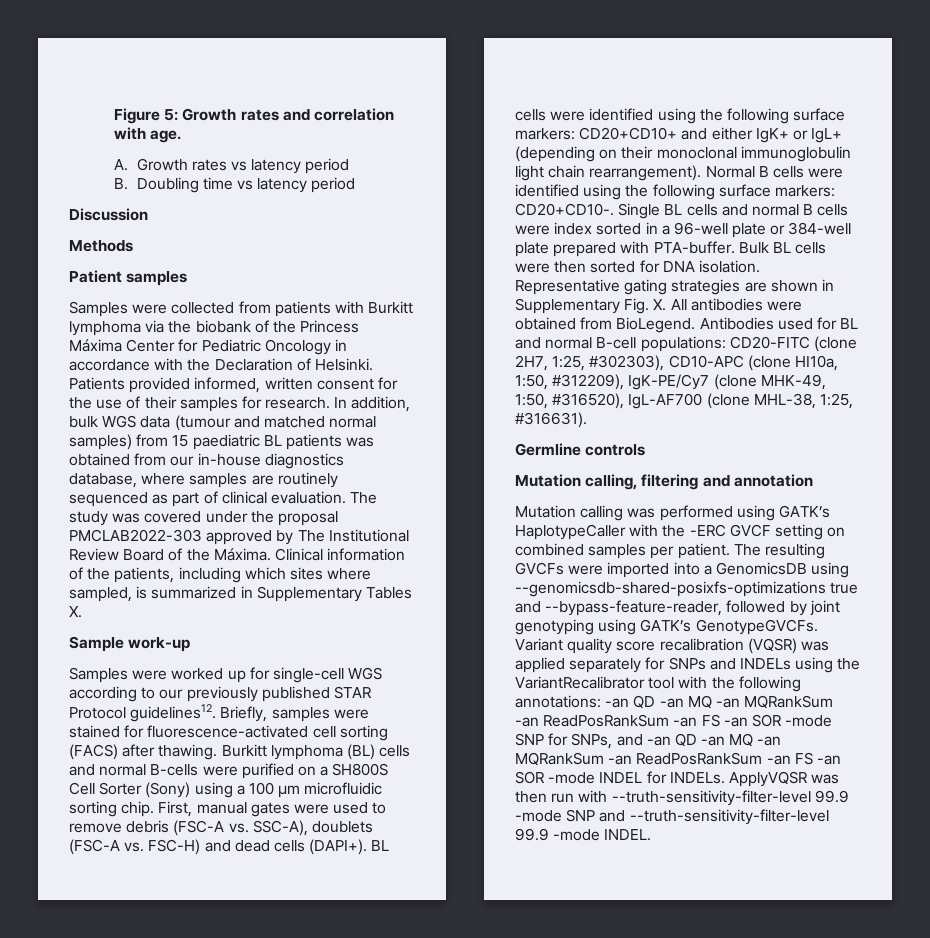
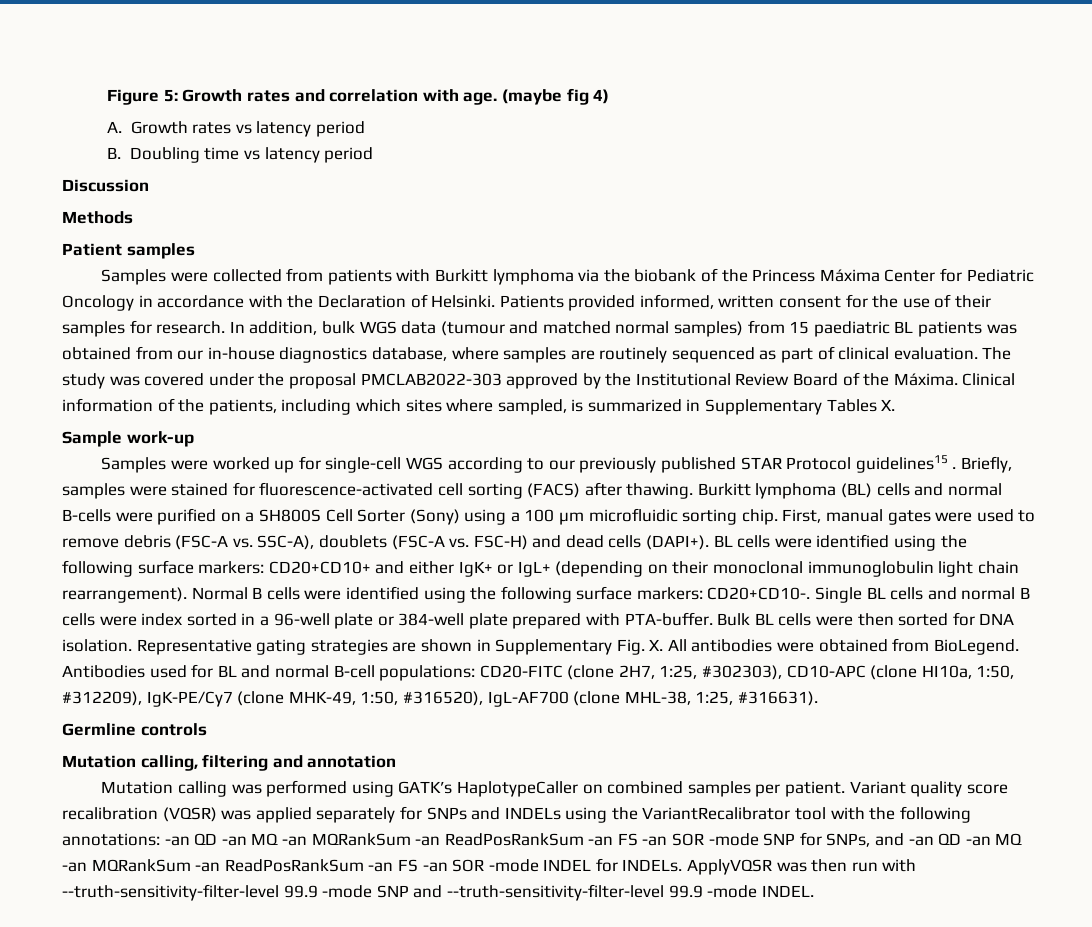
+ (maybe fig 4)
- The study was covered under the proposal PMCLAB2022-303 approved by The Institutional Review Board of the Máxima.
+ The study was covered under the proposal PMCLAB2022-303 approved by the Institutional Review Board of the Máxima.
- Samples were worked up for single-cell WGS according to our previously published STAR Protocol guidelines12.
+ Samples were worked up for single-cell WGS according to our previously published STAR Protocol guidelines15 .
- Mutation calling was performed using GATK’s HaplotypeCaller with the -ERC GVCF setting on combined samples per patient.
+ Mutation calling was performed using GATK’s HaplotypeCaller on combined samples per patient.
- The resulting GVCFs were imported into a GenomicsDB using --genomicsdb-shared-posixfs-optimizations true and --bypass-feature-reader, followed by joint genotyping using GATK’s GenotypeGVCFs.

